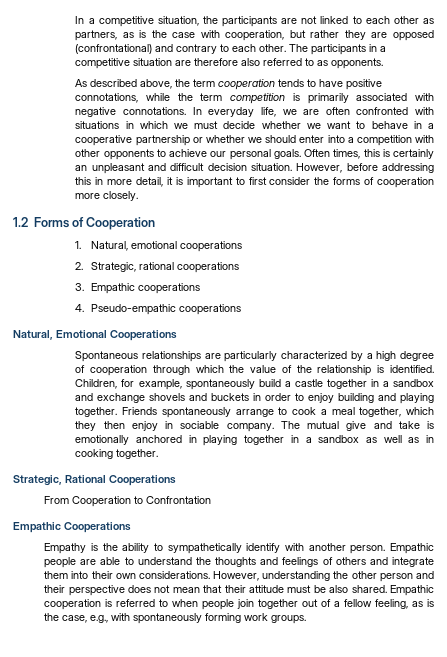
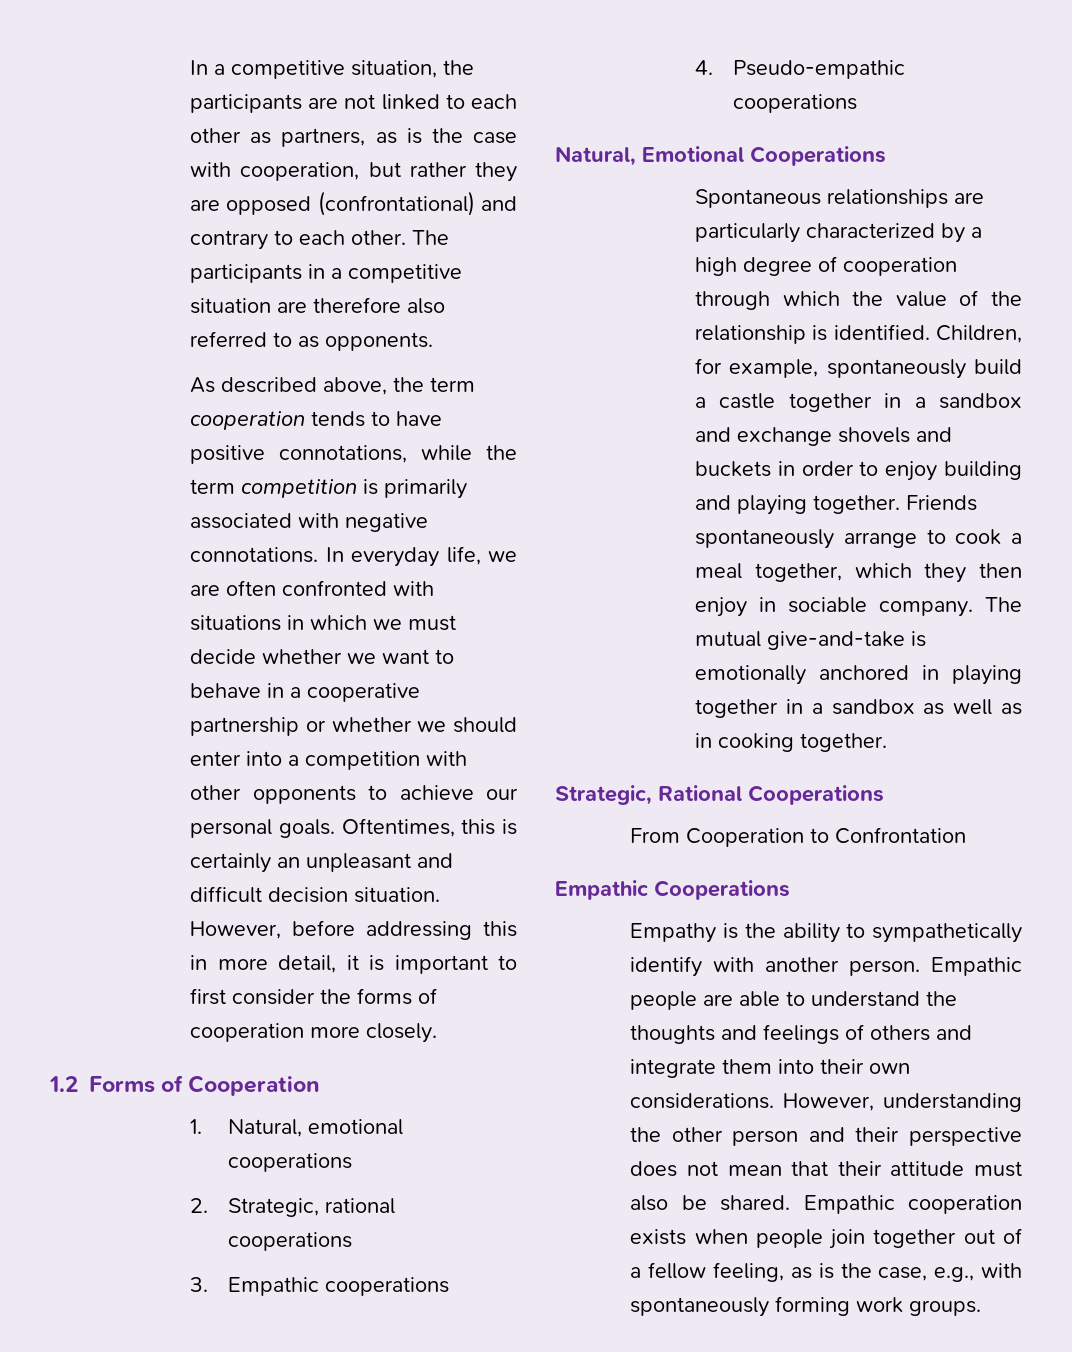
- Often times, this is certainly an unpleasant and difficult decision situation.
+ Oftentimes, this is certainly an unpleasant and difficult decision situation.
- The mutual give and take is emotionally anchored in playing together in a sandbox as well as in cooking together.
+ The mutual give-and-take is emotionally anchored in playing together in a sandbox as well as in cooking together.
- However, understanding the other person and their perspective does not mean that their attitude must be also shared.
+ However, understanding the other person and their perspective does not mean that their attitude must also be shared.
- Empathic cooperation is referred to when people join together out of a fellow feeling, as is the case, e.g., with spontaneously forming work groups.
+ Empathic cooperation exists when people join together out of a fellow feeling, as is the case, e.g., with spontaneously forming work groups.

